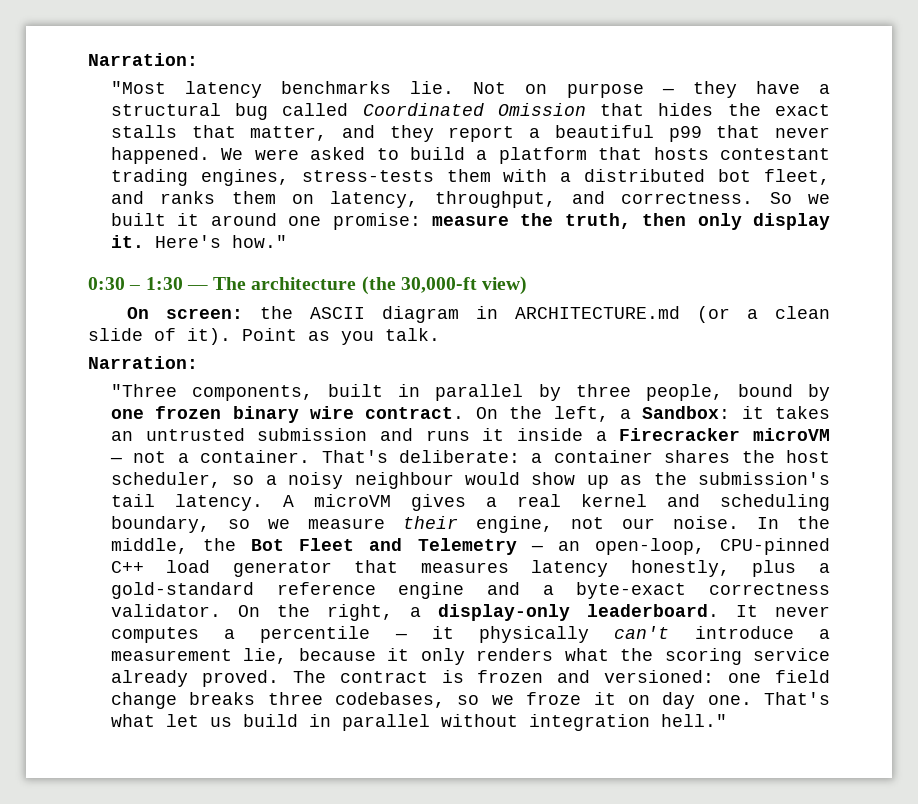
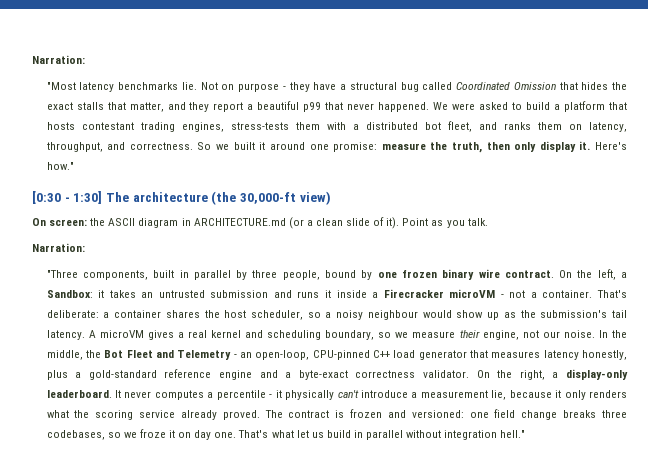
- Not on purpose — they have a structural bug called Coordinated Omission that hides the exact stalls that matter, and they report a beautiful p99 that never happened.
+ Not on purpose - they have a structural bug called Coordinated Omission that hides the exact stalls that matter, and they report a beautiful p99 that never happened.
- 0:30 – 1:30 — The architecture (the 30,000-ft view)
+ [0:30 - 1:30] The architecture (the 30,000-ft view)
- On the left, a Sandbox: it takes an untrusted submission and runs it inside a Firecracker microVM — not a container.
+ On the left, a Sandbox: it takes an untrusted submission and runs it inside a Firecracker microVM - not a container.
- In the middle, the Bot Fleet and Telemetry — an open-loop, CPU-pinned C++ load generator that measures latency honestly, plus a gold-standard reference engine and a byte-exact correctness validator.
+ In the middle, the Bot Fleet and Telemetry - an open-loop, CPU-pinned C++ load generator that measures latency honestly, plus a gold-standard reference engine and a byte-exact correctness validator.
- It never computes a percentile — it physically can't introduce a measurement lie, because it only renders what the scoring service already proved.
+ It never computes a percentile - it physically can't introduce a measurement lie, because it only renders what the scoring service already proved.

